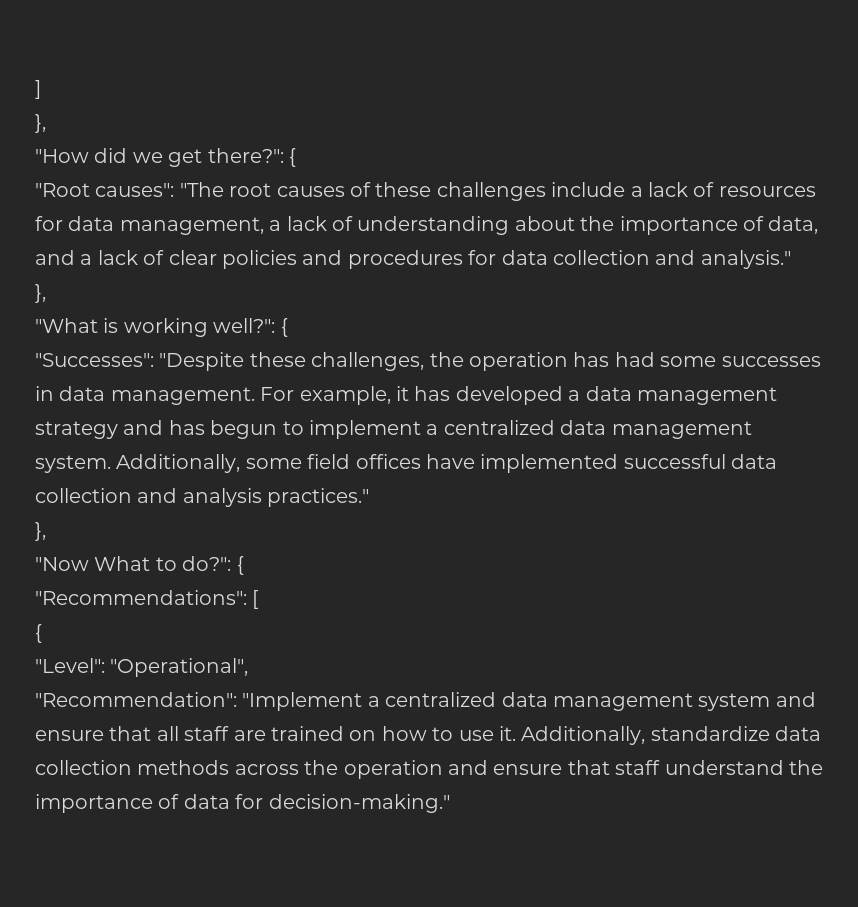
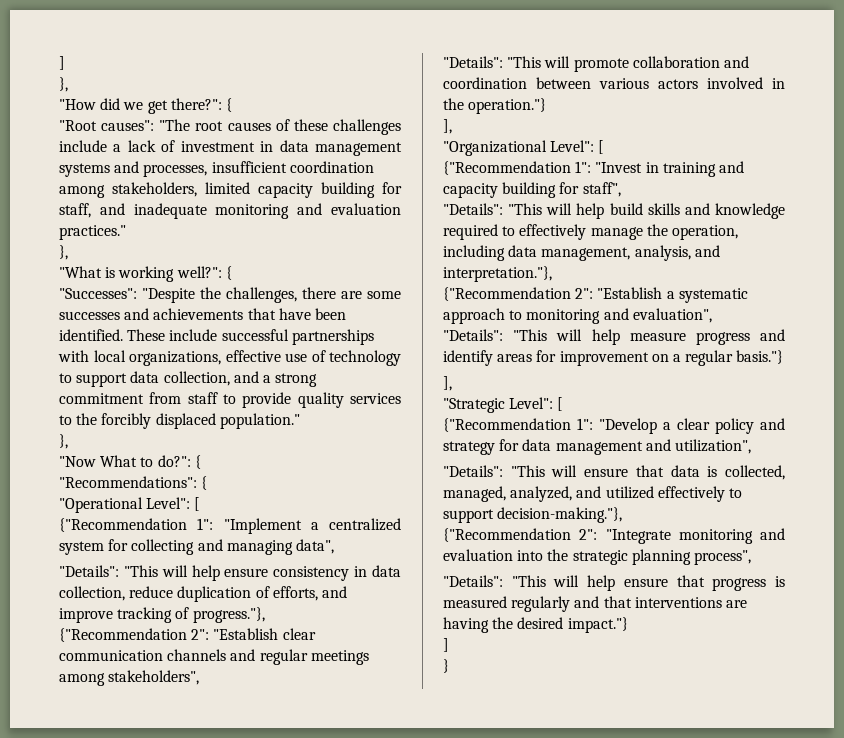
- "Root causes": "The root causes of these challenges include a lack of resources for data management, a lack of understanding about the importance of data, and a lack of clear policies and procedures for data collection and analysis."
+ "Root causes": "The root causes of these challenges include a lack of investment in data management systems and processes, insufficient coordination among stakeholders, limited capacity building for staff, and inadequate monitoring and evaluation practices."
- "Successes": "Despite these challenges, the operation has had some successes in data management. For example, it has developed a data management strategy and has begun to implement a centralized data management system. Additionally, some field offices have implemented successful data collection and analysis practices."
+ "Successes": "Despite the challenges, there are some successes and achievements that have been identified. These include successful partnerships with local organizations, effective use of technology to support data collection, and a strong commitment from staff to provide quality services to the forcibly displaced population."
- "Recommendations": [
- {
- "Level": "Operational",
- "Recommendation": "Implement a centralized data management system and ensure that all staff are trained on how to use it. Additionally, standardize data collection methods across the operation and ensure that staff understand the importance of data for decision-making."
+ "Recommendations": {
+ "Operational Level": [
+ {"Recommendation 1": "Implement a centralized system for collecting and managing data",
+ "Details": "This will help ensure consistency in data collection, reduce duplication of efforts, and improve tracking of progress."},
+ {"Recommendation 2": "Establish clear communication channels and regular meetings among stakeholders",
+ "Details": "This will promote collaboration and coordination between various actors involved in the operation."}
+ ],
+ "Organizational Level": [
+ {"Recommendation 1": "Invest in training and capacity building for staff",
+ "Details": "This will help build skills and knowledge required to effectively manage the operation, including data management, analysis, and interpretation."},
+ {"Recommendation 2": "Establish a systematic approach to monitoring and evaluation",
+ "Details": "This will help measure progress and identify areas for improvement on a regular basis."}
+ ],
+ "Strategic Level": [
+ {"Recommendation 1": "Develop a clear policy and strategy for data management and utilization",
+ "Details": "This will ensure that data is collected, managed, analyzed, and utilized effectively to support decision-making."},
+ {"Recommendation 2": "Integrate monitoring and evaluation into the strategic planning process",
+ "Details": "This will help ensure that progress is measured regularly and that interventions are having the desired impact."}
+ ]
+ }

